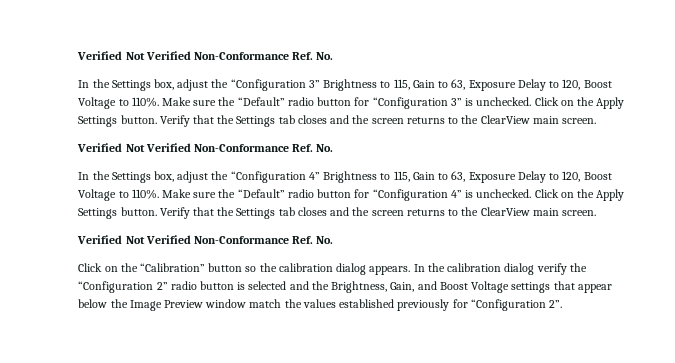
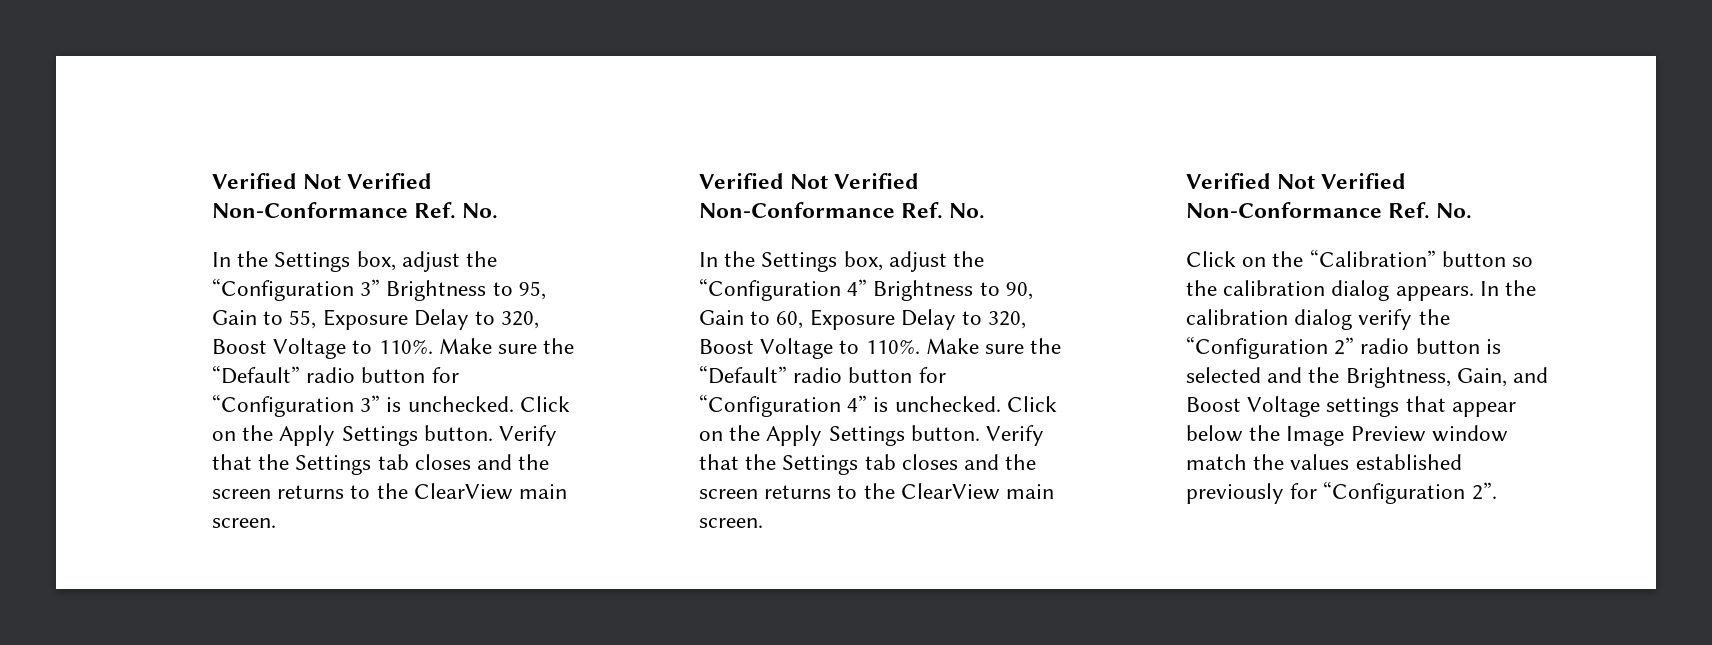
- In the Settings box, adjust the “Configuration 3” Brightness to 115, Gain to 63, Exposure Delay to 120, Boost Voltage to 110%.
+ In the Settings box, adjust the “Configuration 3” Brightness to 95, Gain to 55, Exposure Delay to 320, Boost Voltage to 110%.
- In the Settings box, adjust the “Configuration 4” Brightness to 115, Gain to 63, Exposure Delay to 120, Boost Voltage to 110%.
+ In the Settings box, adjust the “Configuration 4” Brightness to 90, Gain to 60, Exposure Delay to 320, Boost Voltage to 110%.

